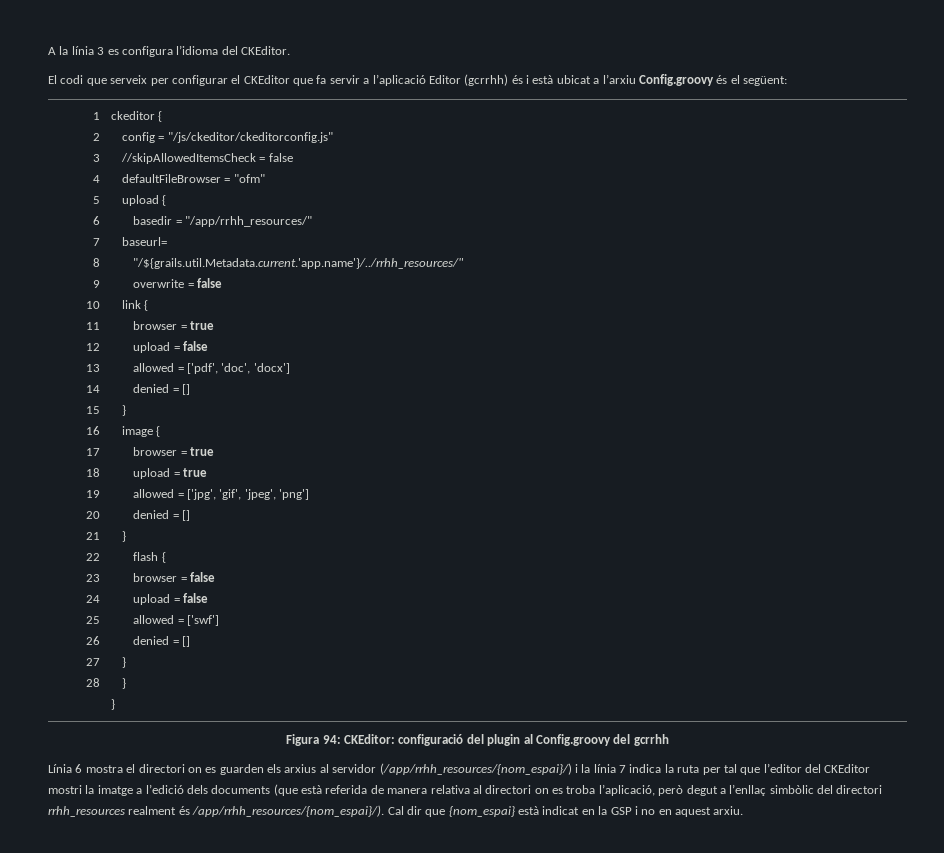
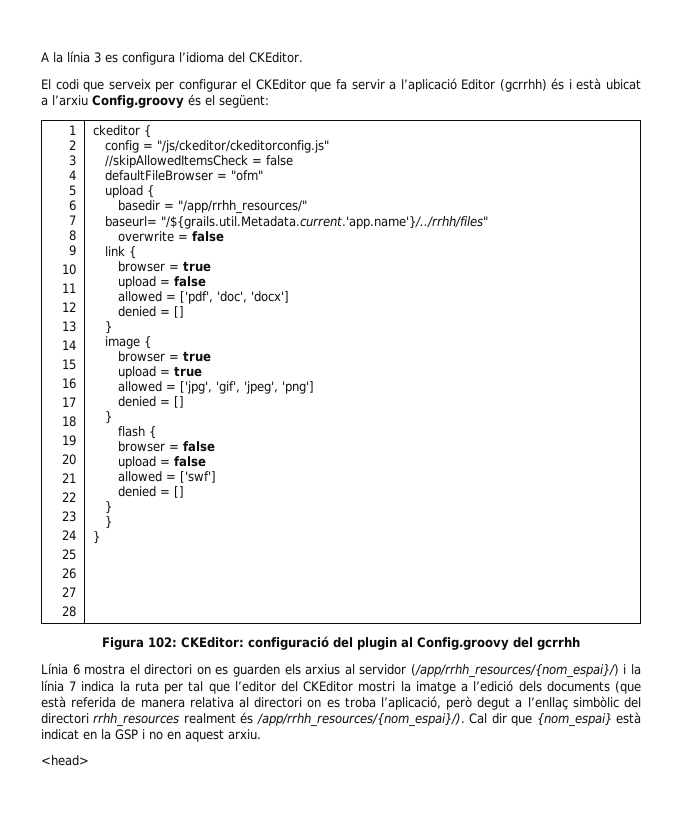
- baseurl=
- "/${grails.util.Metadata.current.'app.name'}/../rrhh_resources/"
+ baseurl= "/${grails.util.Metadata.current.'app.name'}/../rrhh/files"
- Figura 94: CKEditor: configuració del plugin al Config.groovy del gcrrhh
+ Figura 102: CKEditor: configuració del plugin al Config.groovy del gcrrhh
+ <head>

